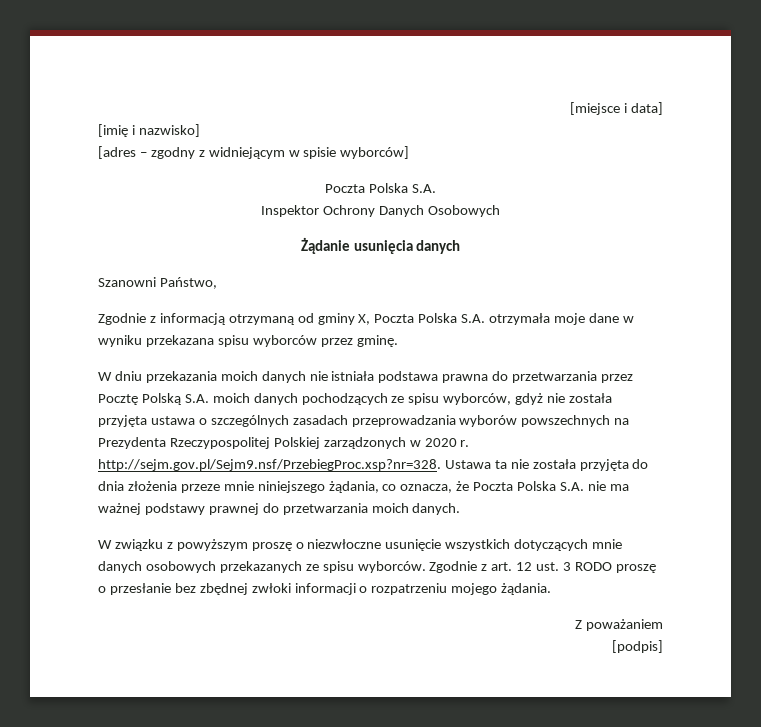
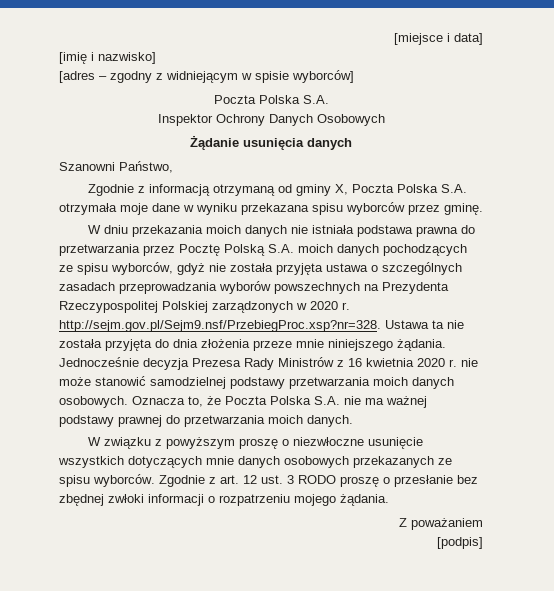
- W dniu przekazania moich danych nie istniała podstawa prawna do przetwarzania przez Pocztę Polską S.A. moich danych pochodzących ze spisu wyborców, gdyż nie została przyjęta ustawa o szczególnych zasadach przeprowadzania wyborów powszechnych na Prezydenta Rzeczypospolitej Polskiej zarządzonych w 2020 r. http://sejm.gov.pl/Sejm9.nsf/PrzebiegProc.xsp?nr=328. Ustawa ta nie została przyjęta do dnia złożenia przeze mnie niniejszego żądania, co oznacza, że Poczta Polska S.A. nie ma ważnej podstawy prawnej do przetwarzania moich danych.
+ W dniu przekazania moich danych nie istniała podstawa prawna do przetwarzania przez Pocztę Polską S.A. moich danych pochodzących ze spisu wyborców, gdyż nie została przyjęta ustawa o szczególnych zasadach przeprowadzania wyborów powszechnych na Prezydenta Rzeczypospolitej Polskiej zarządzonych w 2020 r. http://sejm.gov.pl/Sejm9.nsf/PrzebiegProc.xsp?nr=328. Ustawa ta nie została przyjęta do dnia złożenia przeze mnie niniejszego żądania. Jednocześnie decyzja Prezesa Rady Ministrów z 16 kwietnia 2020 r. nie może stanowić samodzielnej podstawy przetwarzania moich danych osobowych. Oznacza to, że Poczta Polska S.A. nie ma ważnej podstawy prawnej do przetwarzania moich danych.

